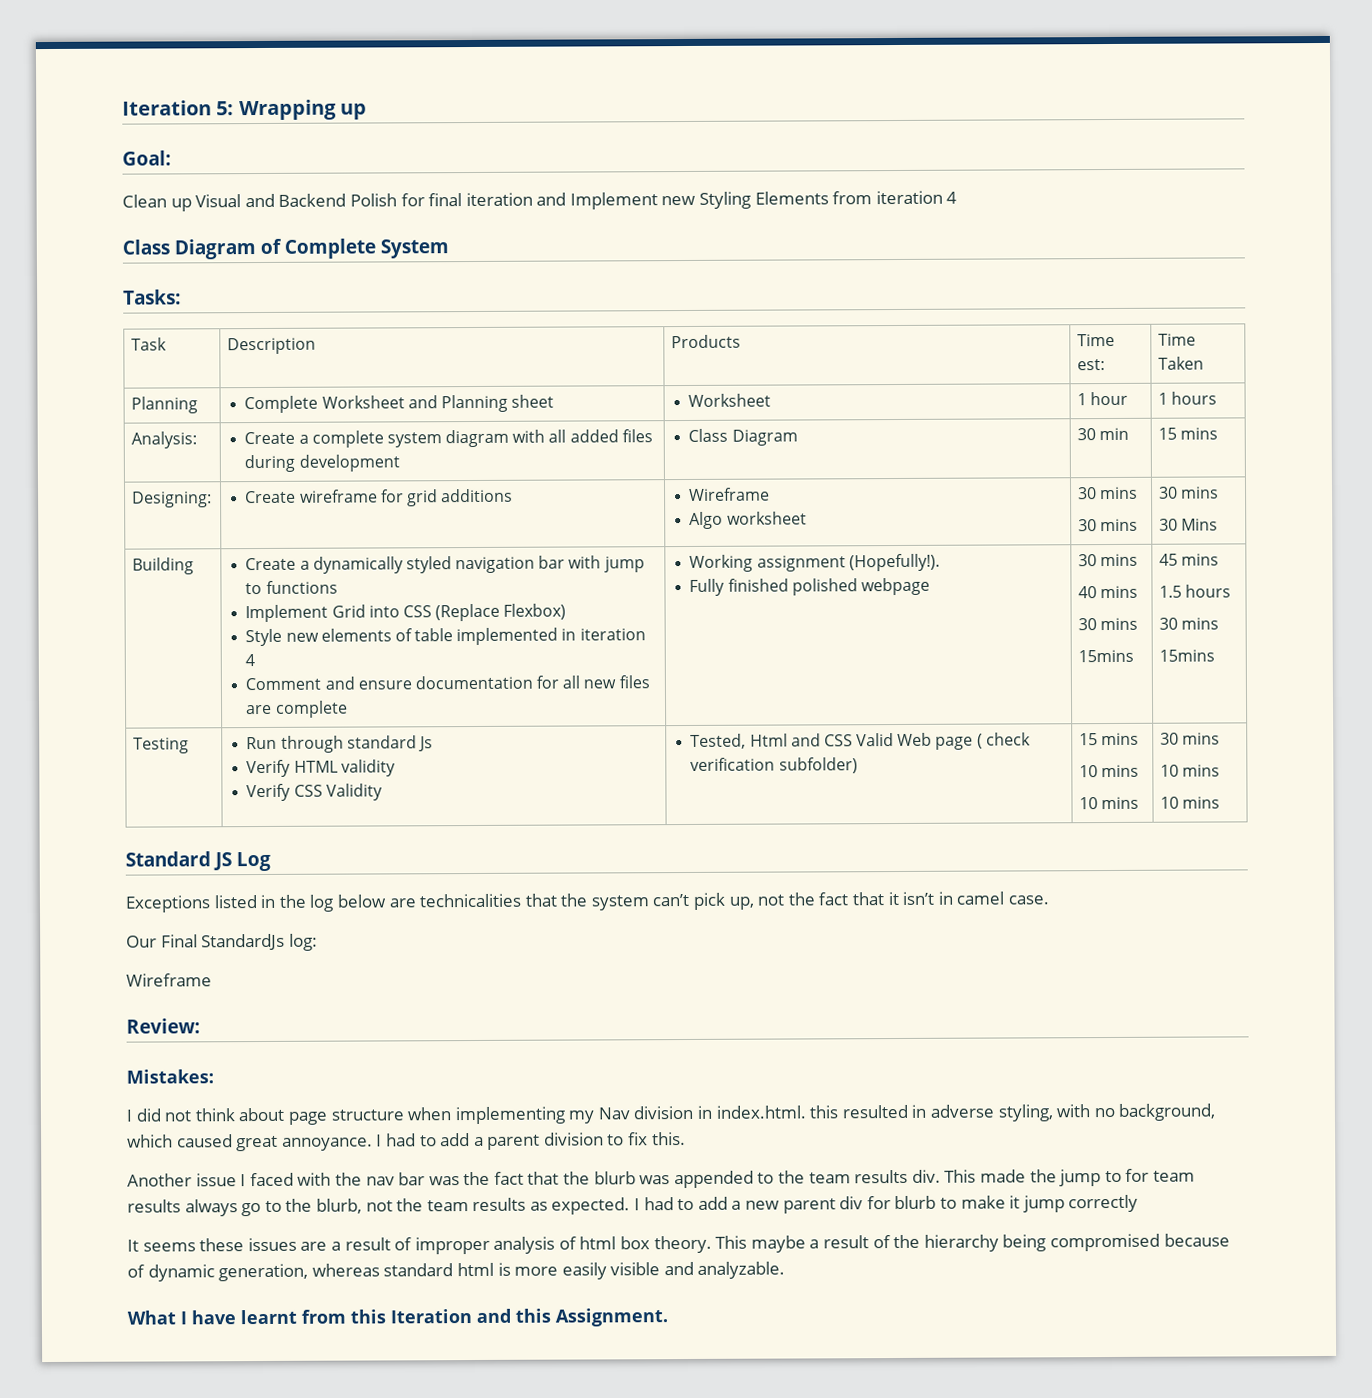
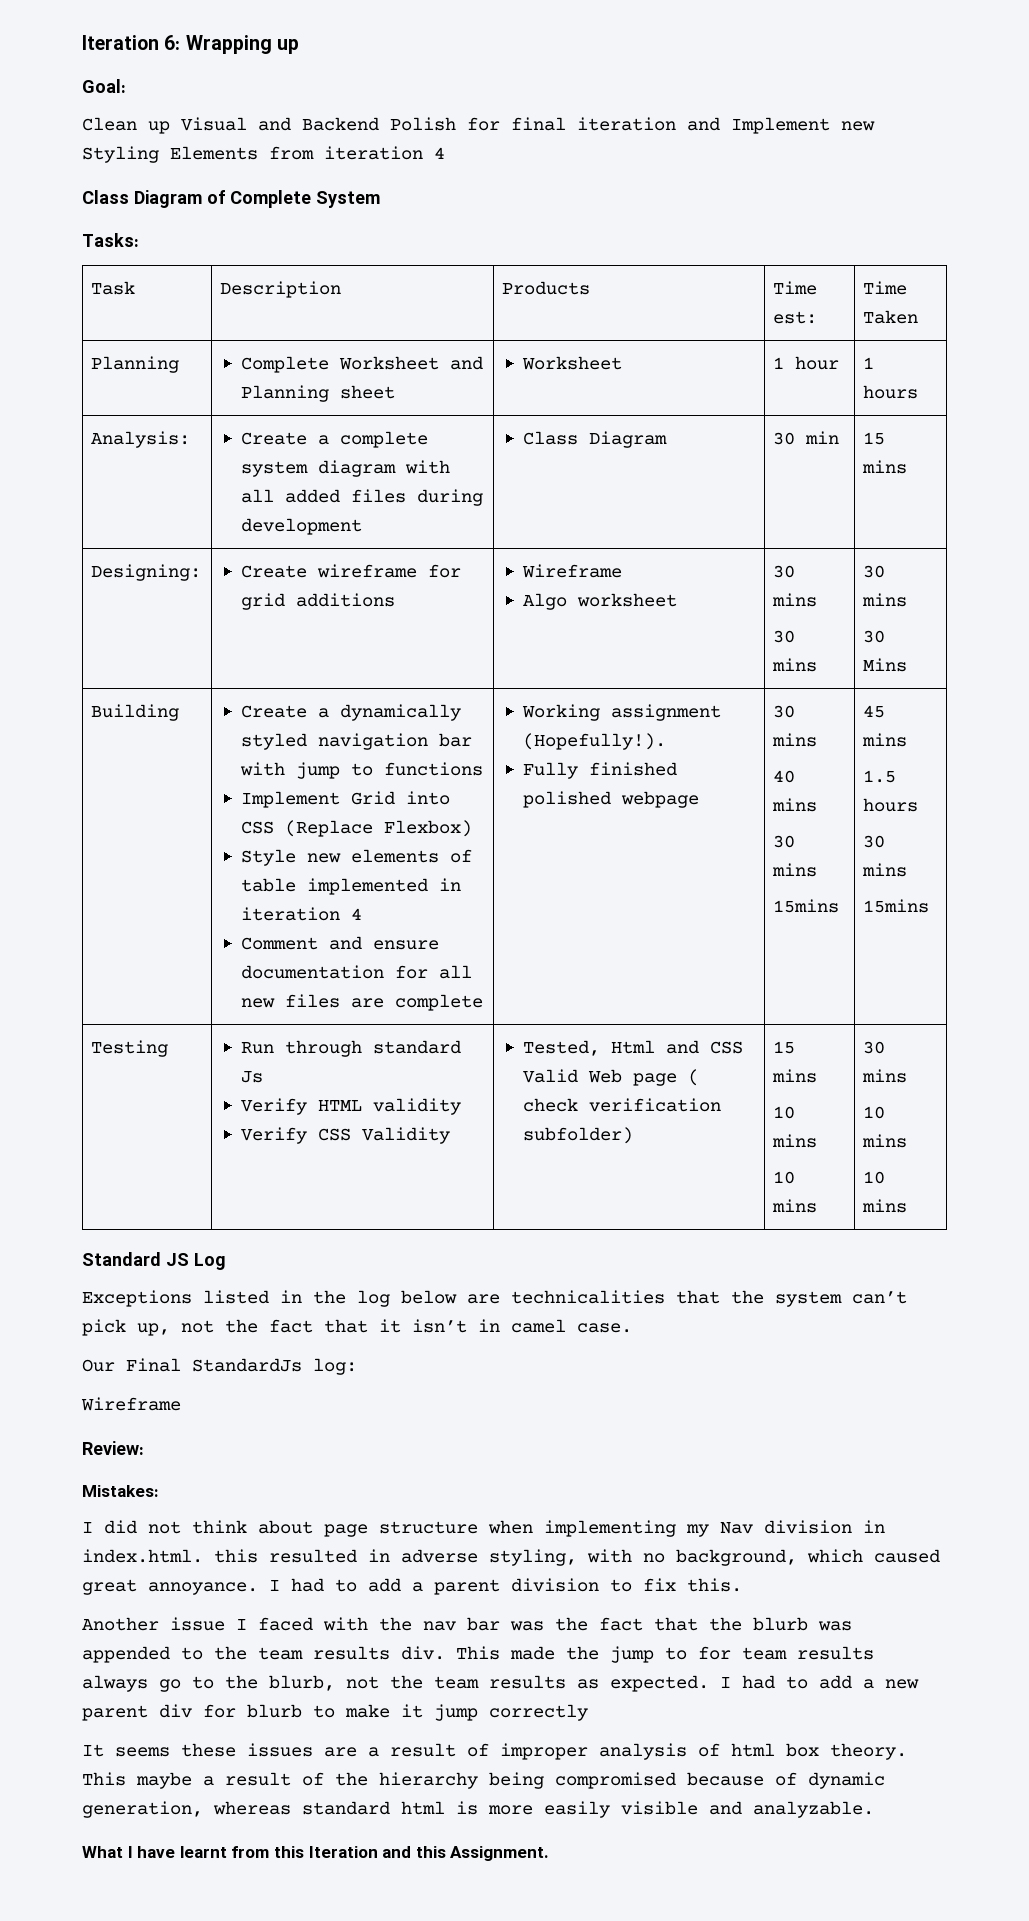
- Iteration 5: Wrapping up
+ Iteration 6: Wrapping up

